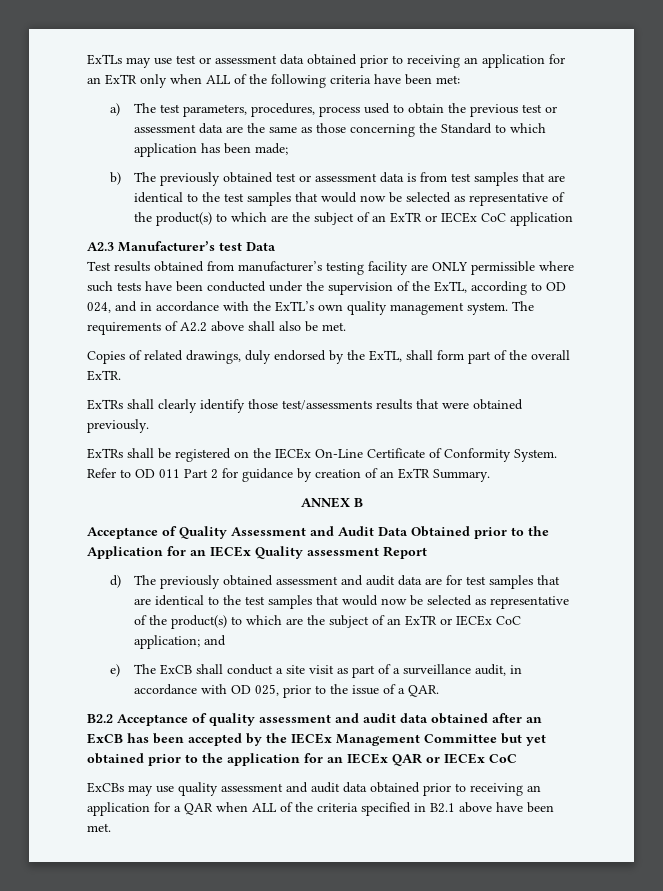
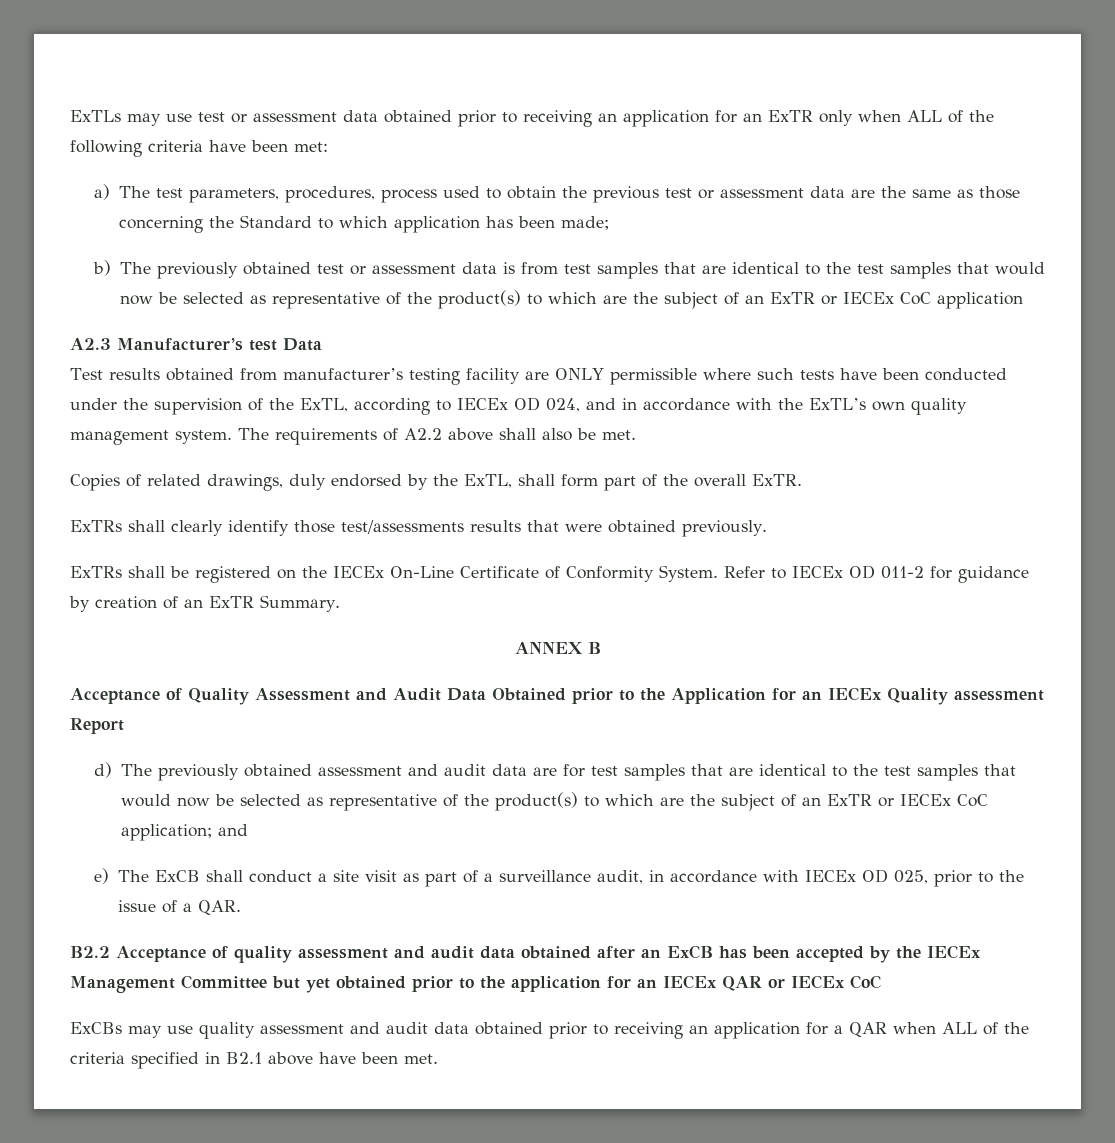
- Test results obtained from manufacturer’s testing facility are ONLY permissible where such tests have been conducted under the supervision of the ExTL, according to OD 024, and in accordance with the ExTL’s own quality management system.
+ Test results obtained from manufacturer’s testing facility are ONLY permissible where such tests have been conducted under the supervision of the ExTL, according to IECEx OD 024, and in accordance with the ExTL’s own quality management system.
- Refer to OD 011 Part 2 for guidance by creation of an ExTR Summary.
+ Refer to IECEx OD 011-2 for guidance by creation of an ExTR Summary.
- e) The ExCB shall conduct a site visit as part of a surveillance audit, in accordance with OD 025, prior to the issue of a QAR.
+ e) The ExCB shall conduct a site visit as part of a surveillance audit, in accordance with IECEx OD 025, prior to the issue of a QAR.

